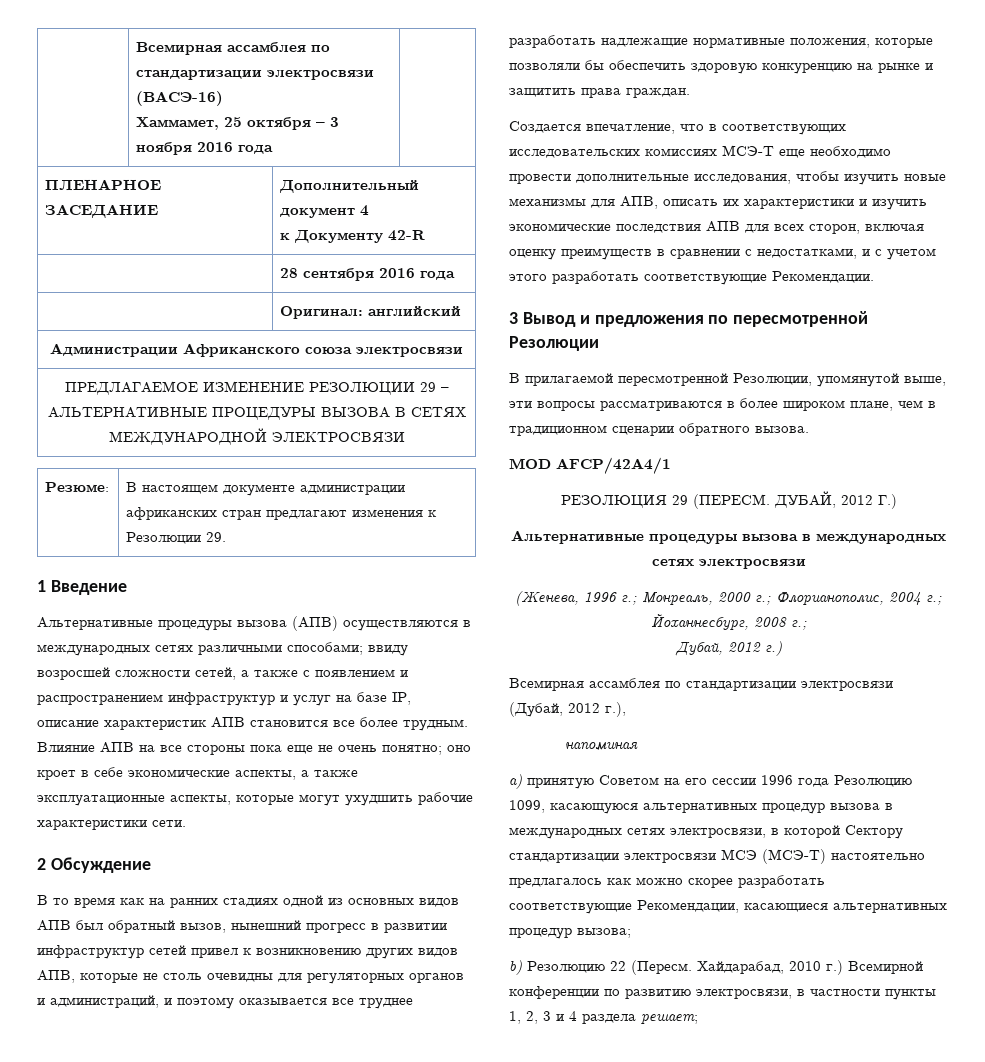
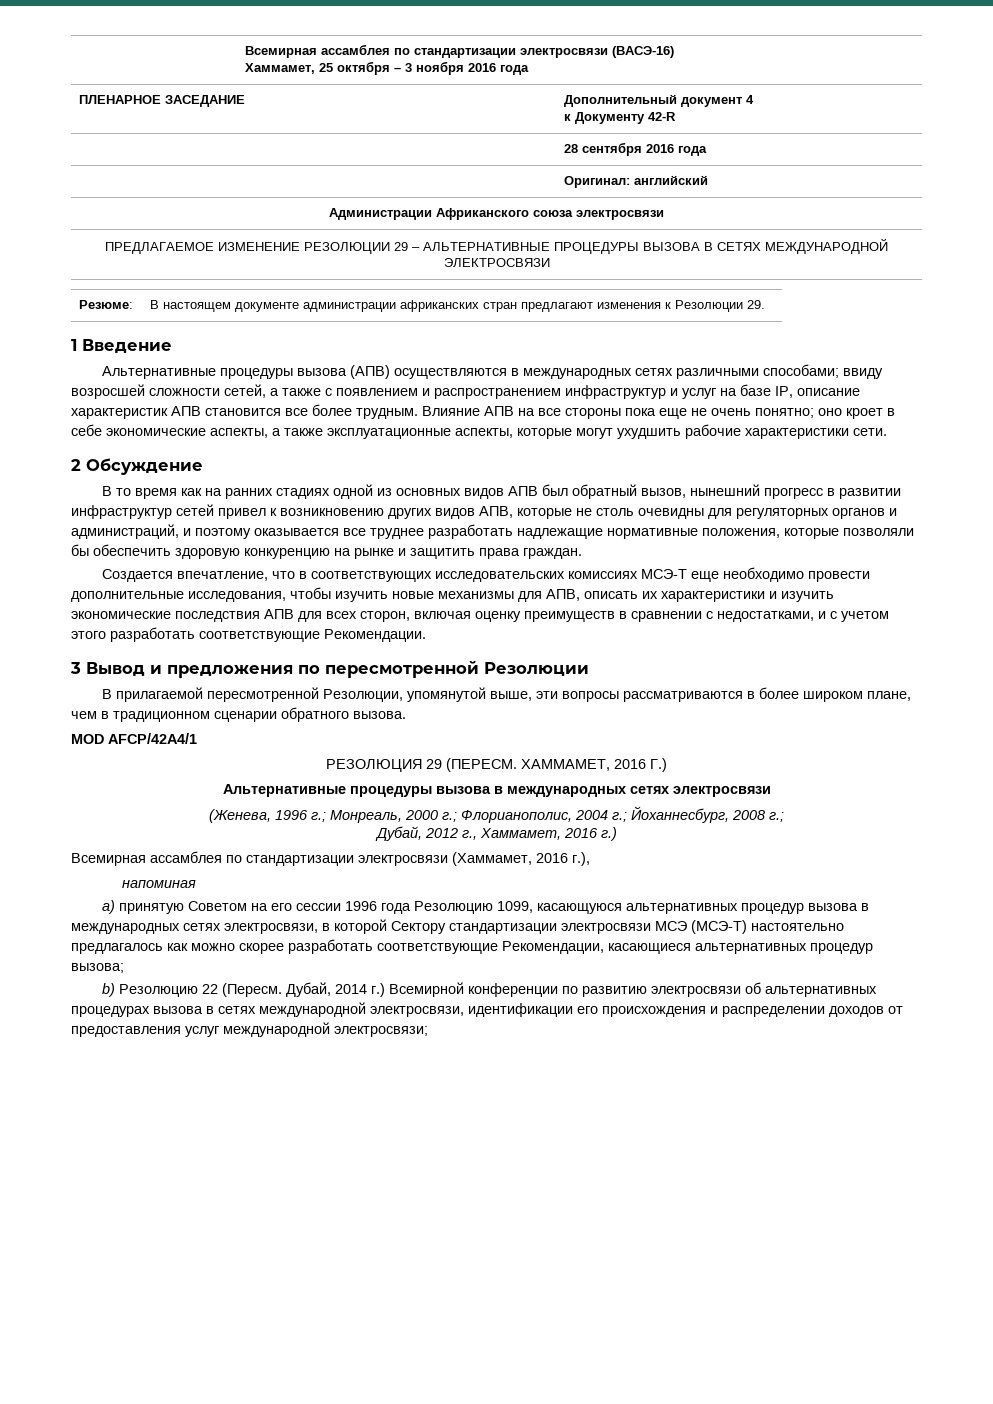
- ДУБАЙ, 2012 Г.)
+ ХАММАМЕТ, 2016 Г.)
- Дубай, 2012 г.)
+ Дубай, 2012 г., Хаммамет, 2016 г.)
- Всемирная ассамблея по стандартизации электросвязи (Дубай, 2012 г.),
+ Всемирная ассамблея по стандартизации электросвязи (Хаммамет, 2016 г.),
- Хайдарабад, 2010 г.) Всемирной конференции по развитию электросвязи, в частности пункты 1, 2, 3 и 4 раздела решает;
+ Дубай, 2014 г.) Всемирной конференции по развитию электросвязи об альтернативных процедурах вызова в сетях международной электросвязи, идентификации его происхождения и распределении доходов от предоставления услуг международной электросвязи;

